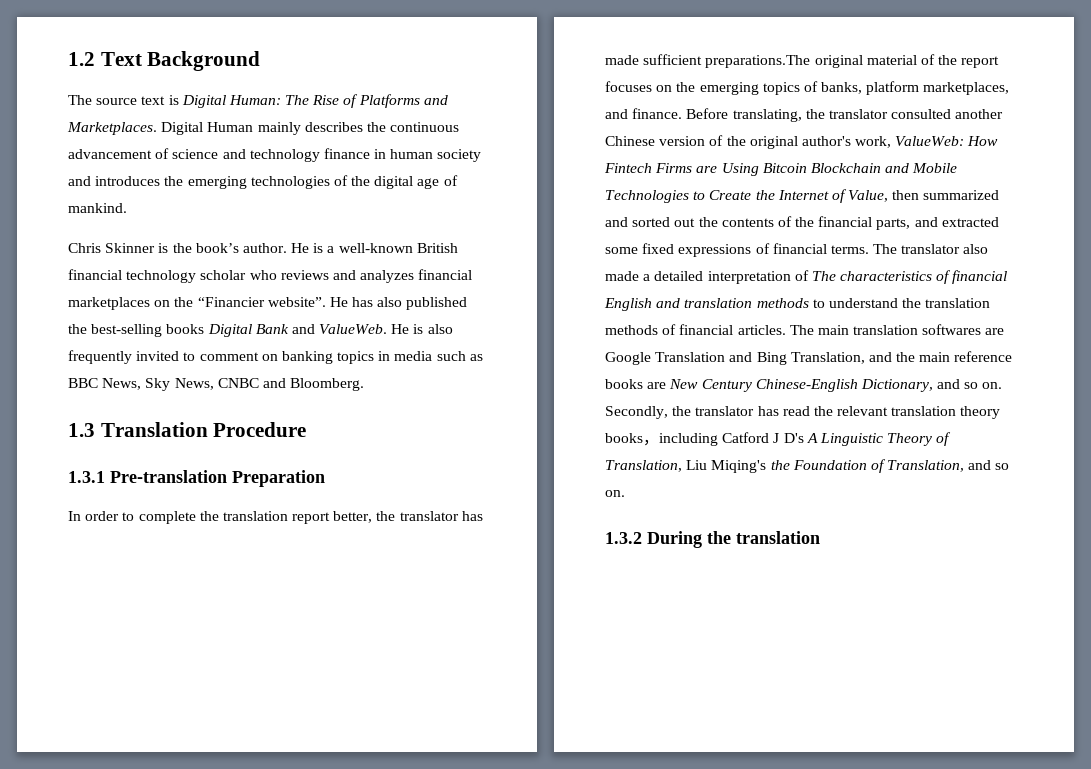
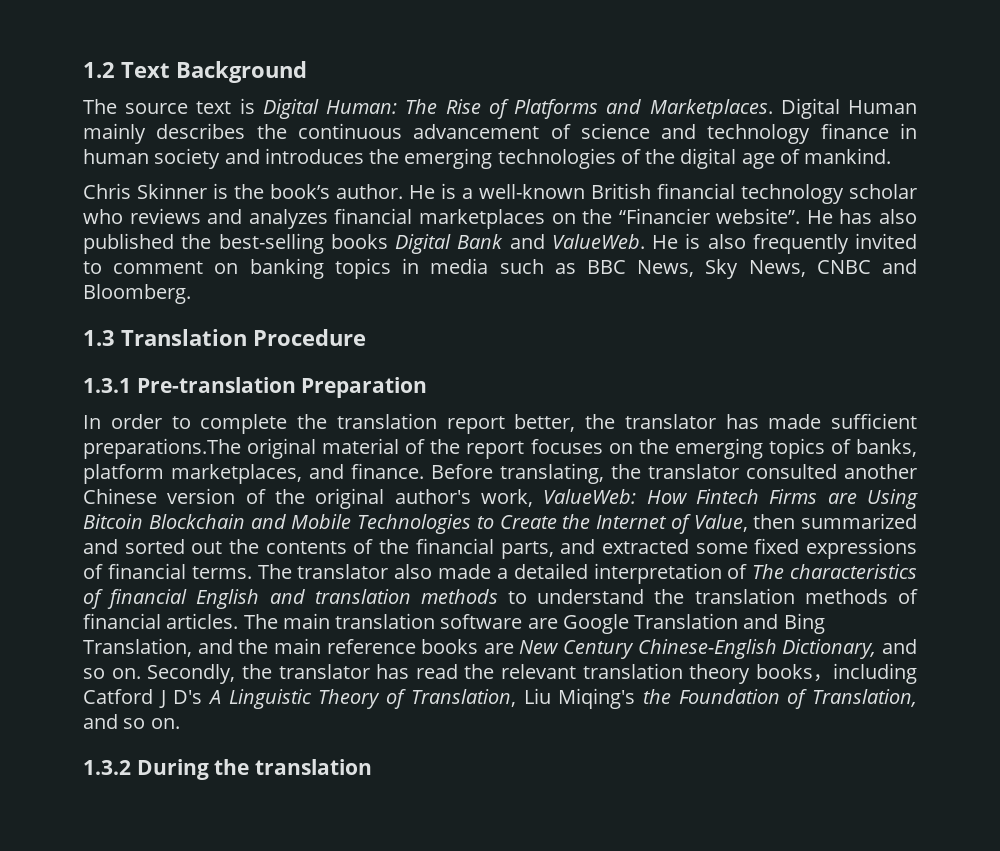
- The main translation softwares are Google Translation and Bing Translation, and the main reference books are New Century Chinese-English Dictionary, and so on.
+ The main translation software are Google Translation and Bing Translation, and the main reference books are New Century Chinese-English Dictionary, and so on.

